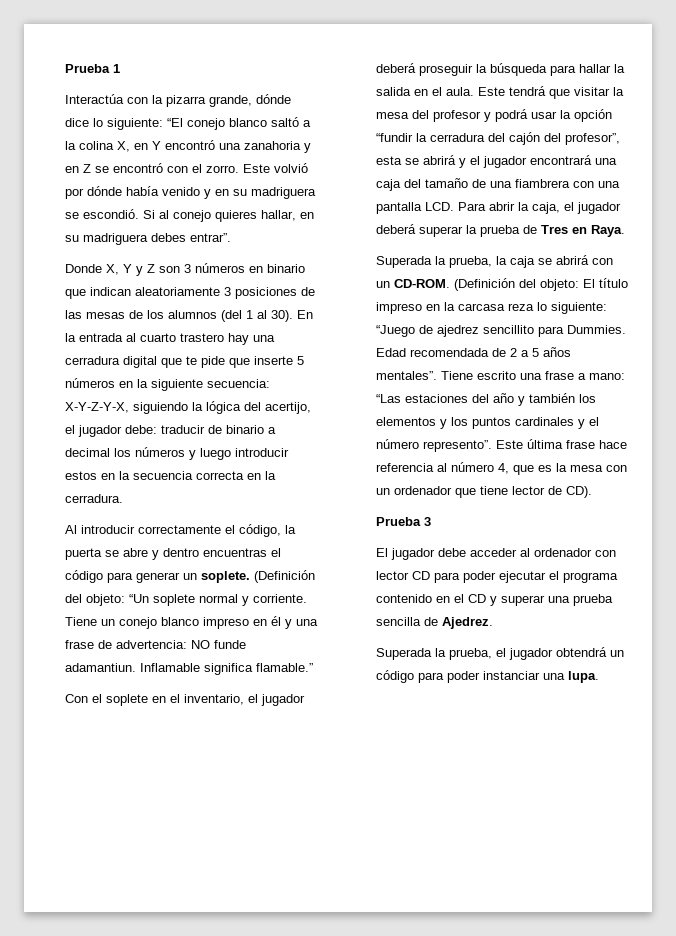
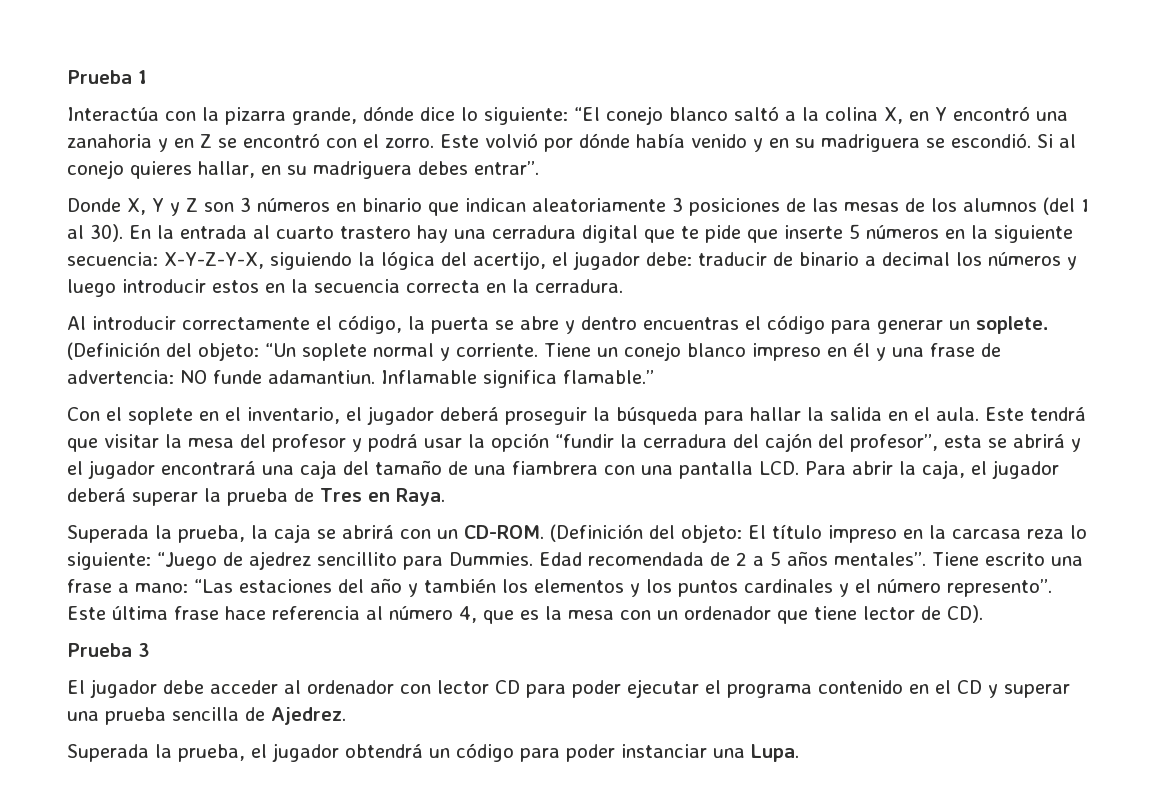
- Superada la prueba, el jugador obtendrá un código para poder instanciar una lupa.
+ Superada la prueba, el jugador obtendrá un código para poder instanciar una Lupa.

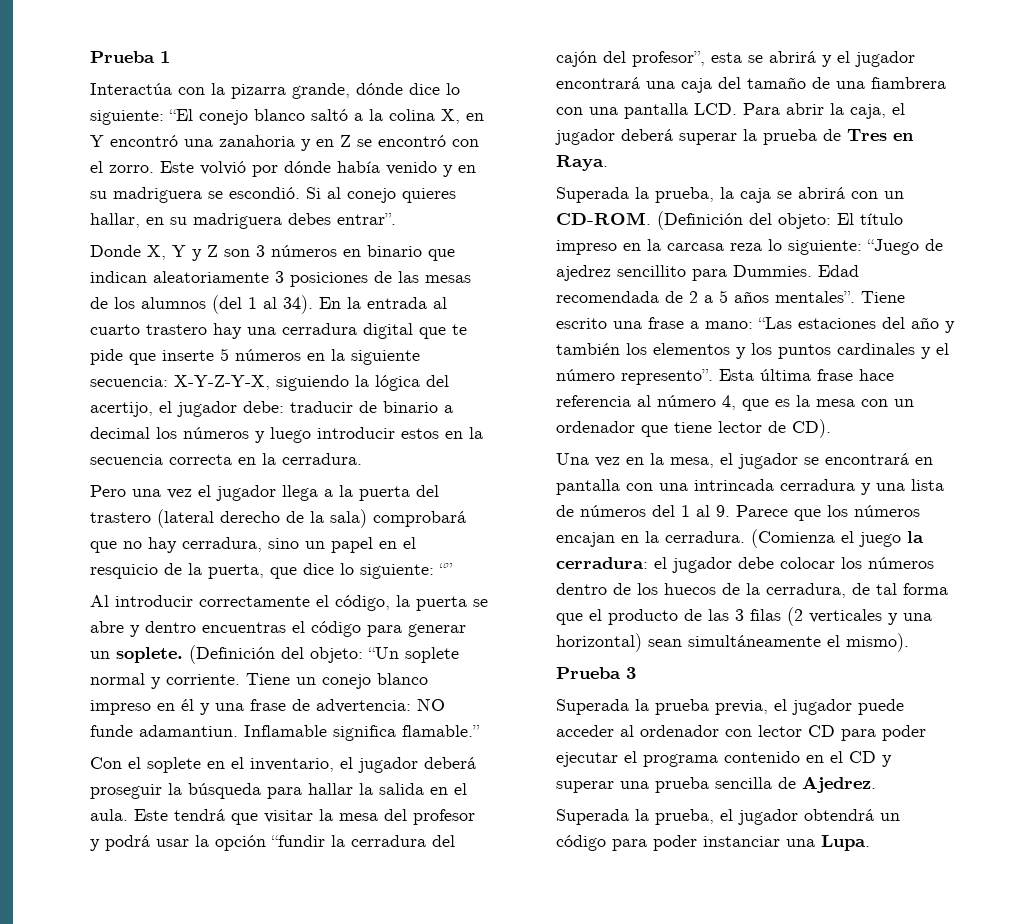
- Donde X, Y y Z son 3 números en binario que indican aleatoriamente 3 posiciones de las mesas de los alumnos (del 1 al 30).
+ Donde X, Y y Z son 3 números en binario que indican aleatoriamente 3 posiciones de las mesas de los alumnos (del 1 al 34).
+ Pero una vez el jugador llega a la puerta del trastero (lateral derecho de la sala) comprobará que no hay cerradura, sino un papel en el resquicio de la puerta, que dice lo siguiente: “”
- Este última frase hace referencia al número 4, que es la mesa con un ordenador que tiene lector de CD).
+ Esta última frase hace referencia al número 4, que es la mesa con un ordenador que tiene lector de CD).
+ Una vez en la mesa, el jugador se encontrará en pantalla con una intrincada cerradura y una lista de números del 1 al 9. Parece que los números encajan en la cerradura. (Comienza el juego la cerradura: el jugador debe colocar los números dentro de los huecos de la cerradura, de tal forma que el producto de las 3 filas (2 verticales y una horizontal) sean simultáneamente el mismo).
  Prueba 3
- El jugador debe acceder al ordenador con lector CD para poder ejecutar el programa contenido en el CD y superar una prueba sencilla de Ajedrez.
+ Superada la prueba previa, el jugador puede acceder al ordenador con lector CD para poder ejecutar el programa contenido en el CD y superar una prueba sencilla de Ajedrez.

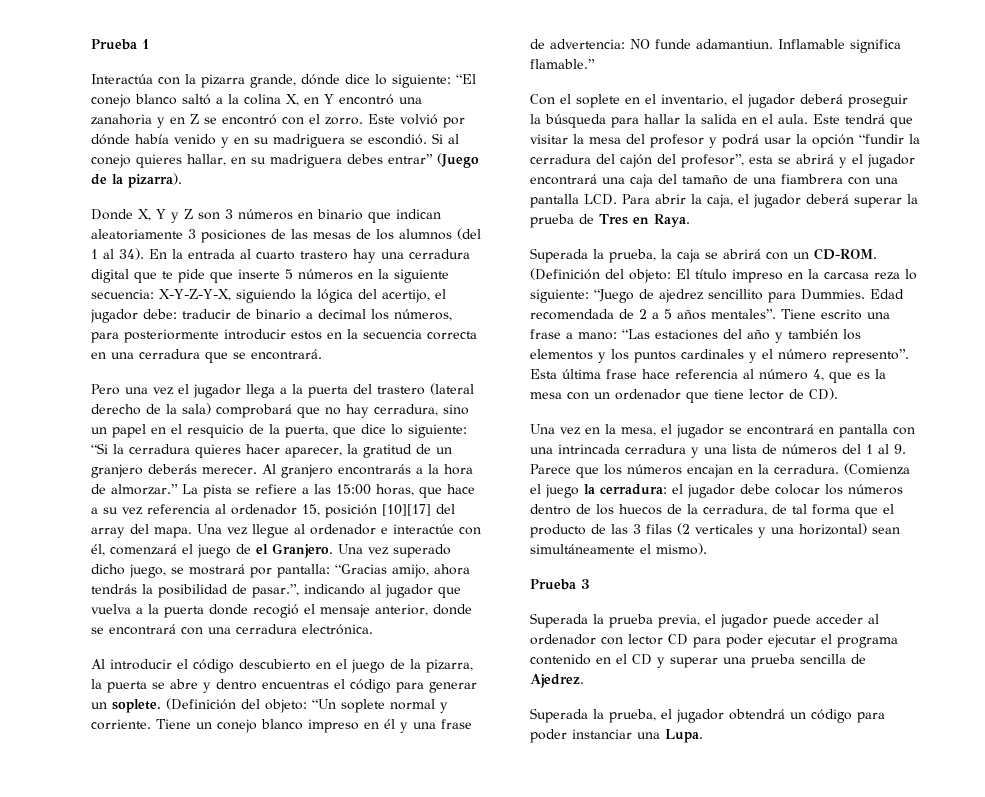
- Si al conejo quieres hallar, en su madriguera debes entrar”.
+ Si al conejo quieres hallar, en su madriguera debes entrar” (Juego de la pizarra).
- En la entrada al cuarto trastero hay una cerradura digital que te pide que inserte 5 números en la siguiente secuencia: X-Y-Z-Y-X, siguiendo la lógica del acertijo, el jugador debe: traducir de binario a decimal los números y luego introducir estos en la secuencia correcta en la cerradura.
+ En la entrada al cuarto trastero hay una cerradura digital que te pide que inserte 5 números en la siguiente secuencia: X-Y-Z-Y-X, siguiendo la lógica del acertijo, el jugador debe: traducir de binario a decimal los números, para posteriormente introducir estos en la secuencia correcta en una cerradura que se encontrará.
- Pero una vez el jugador llega a la puerta del trastero (lateral derecho de la sala) comprobará que no hay cerradura, sino un papel en el resquicio de la puerta, que dice lo siguiente: “”
- Al introducir correctamente el código, la puerta se abre y dentro encuentras el código para generar un soplete.
+ Pero una vez el jugador llega a la puerta del trastero (lateral derecho de la sala) comprobará que no hay cerradura, sino un papel en el resquicio de la puerta, que dice lo siguiente: “Si la cerradura quieres hacer aparecer, la gratitud de un granjero deberás merecer. Al granjero encontrarás a la hora de almorzar.” La pista se refiere a las 15:00 horas, que hace a su vez referencia al ordenador 15, posición [10][17] del array del mapa. Una vez llegue al ordenador e interactúe con él, comenzará el juego de el Granjero. Una vez superado dicho juego, se mostrará por pantalla: “Gracias amijo, ahora tendrás la posibilidad de pasar.”, indicando al jugador que vuelva a la puerta donde recogió el mensaje anterior, donde se encontrará con una cerradura electrónica.
+ Al introducir el código descubierto en el juego de la pizarra, la puerta se abre y dentro encuentras el código para generar un soplete.

